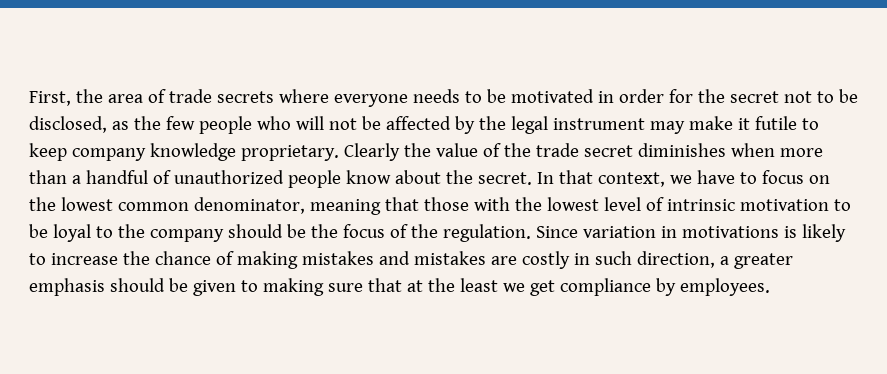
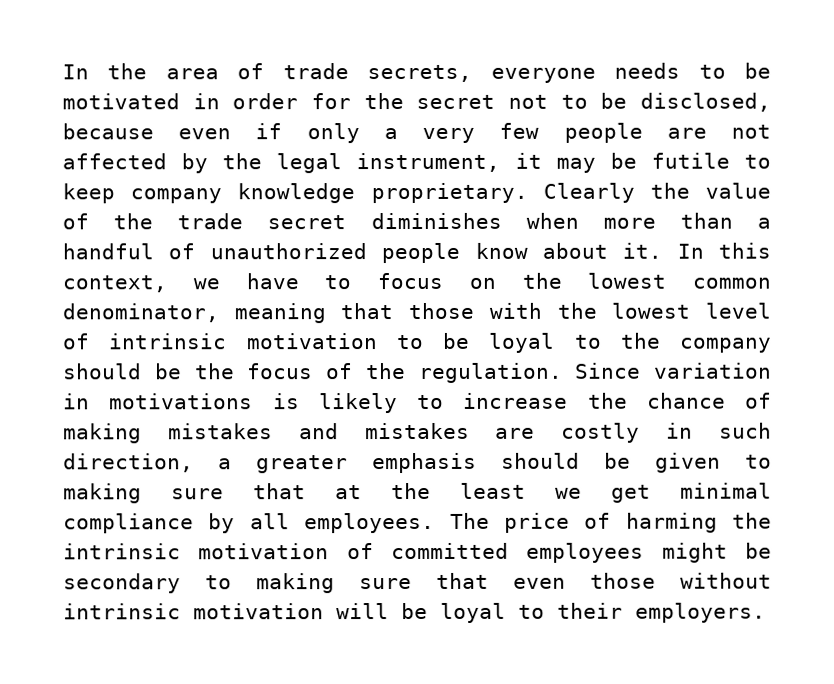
- First, the area of trade secrets where everyone needs to be motivated in order for the secret not to be disclosed, as the few people who will not be affected by the legal instrument may make it futile to keep company knowledge proprietary.
+ In the area of trade secrets, everyone needs to be motivated in order for the secret not to be disclosed, because even if only a very few people are not affected by the legal instrument, it may be futile to keep company knowledge proprietary.
- Clearly the value of the trade secret diminishes when more than a handful of unauthorized people know about the secret. In that context, we have to focus on the lowest common denominator, meaning that those with the lowest level of intrinsic motivation to be loyal to the company should be the focus of the regulation.
+ Clearly the value of the trade secret diminishes when more than a handful of unauthorized people know about it. In this context, we have to focus on the lowest common denominator, meaning that those with the lowest level of intrinsic motivation to be loyal to the company should be the focus of the regulation.
- Since variation in motivations is likely to increase the chance of making mistakes and mistakes are costly in such direction, a greater emphasis should be given to making sure that at the least we get compliance by employees.
+ Since variation in motivations is likely to increase the chance of making mistakes and mistakes are costly in such direction, a greater emphasis should be given to making sure that at the least we get minimal compliance by all employees. The price of harming the intrinsic motivation of committed employees might be secondary to making sure that even those without intrinsic motivation will be loyal to their employers.

